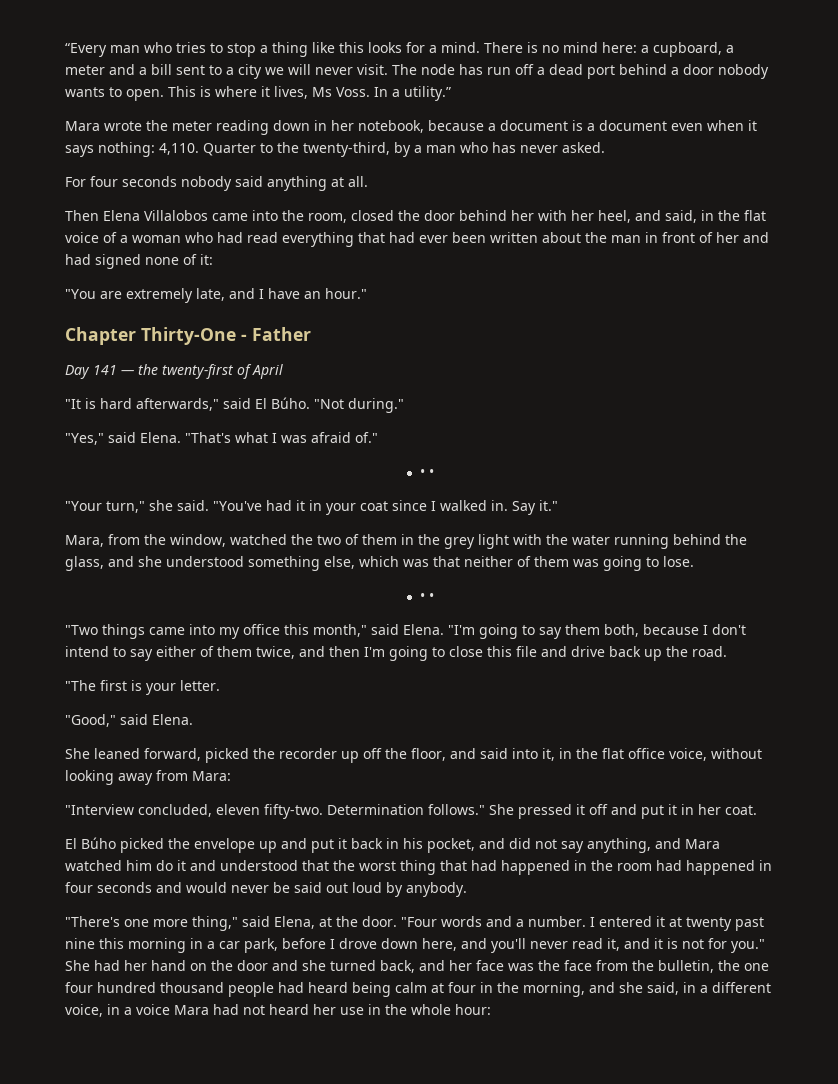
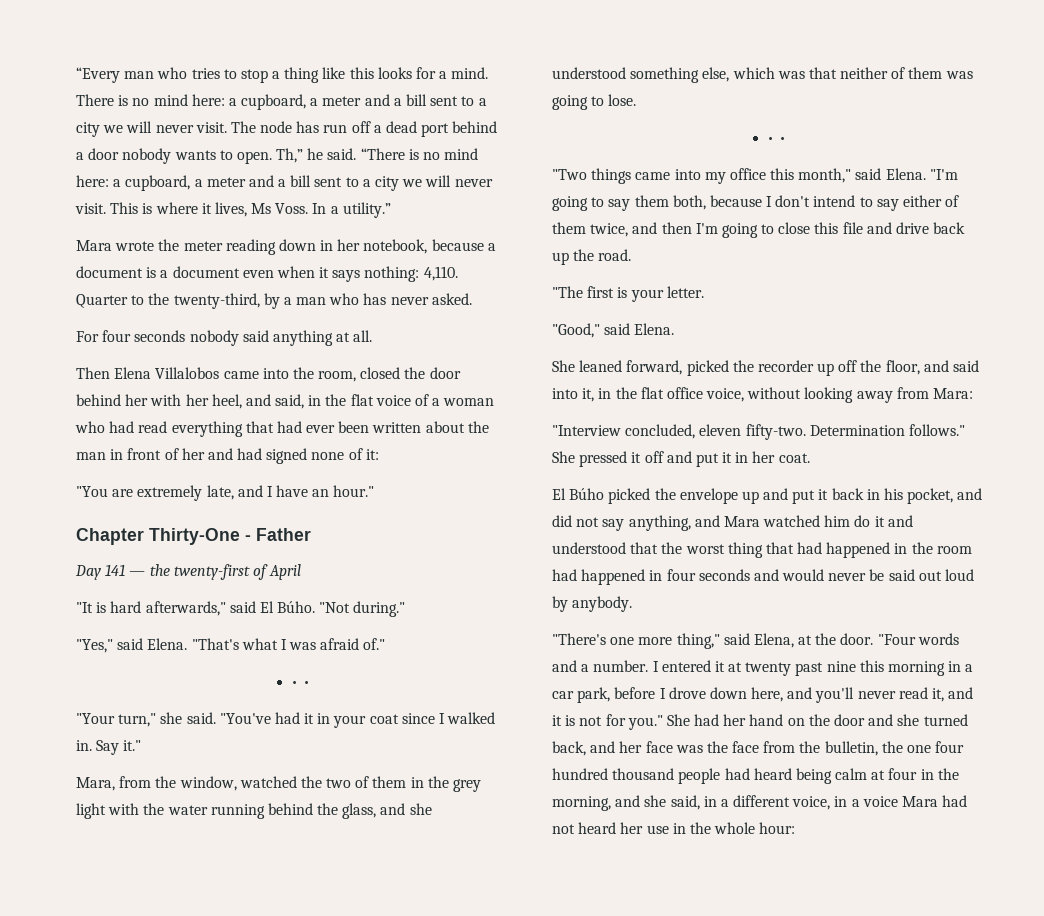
+ Th,” he said. “There is no mind here: a cupboard, a meter and a bill sent to a city we will never visit.

